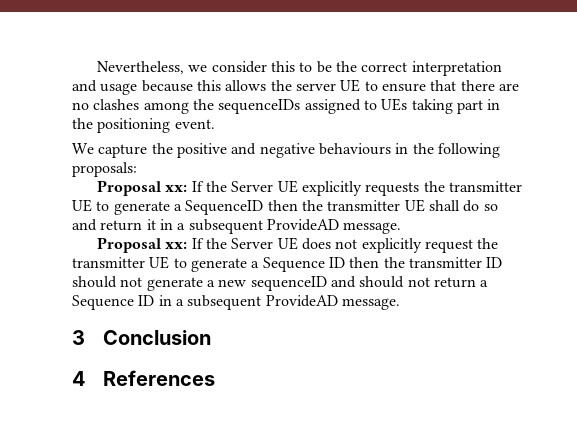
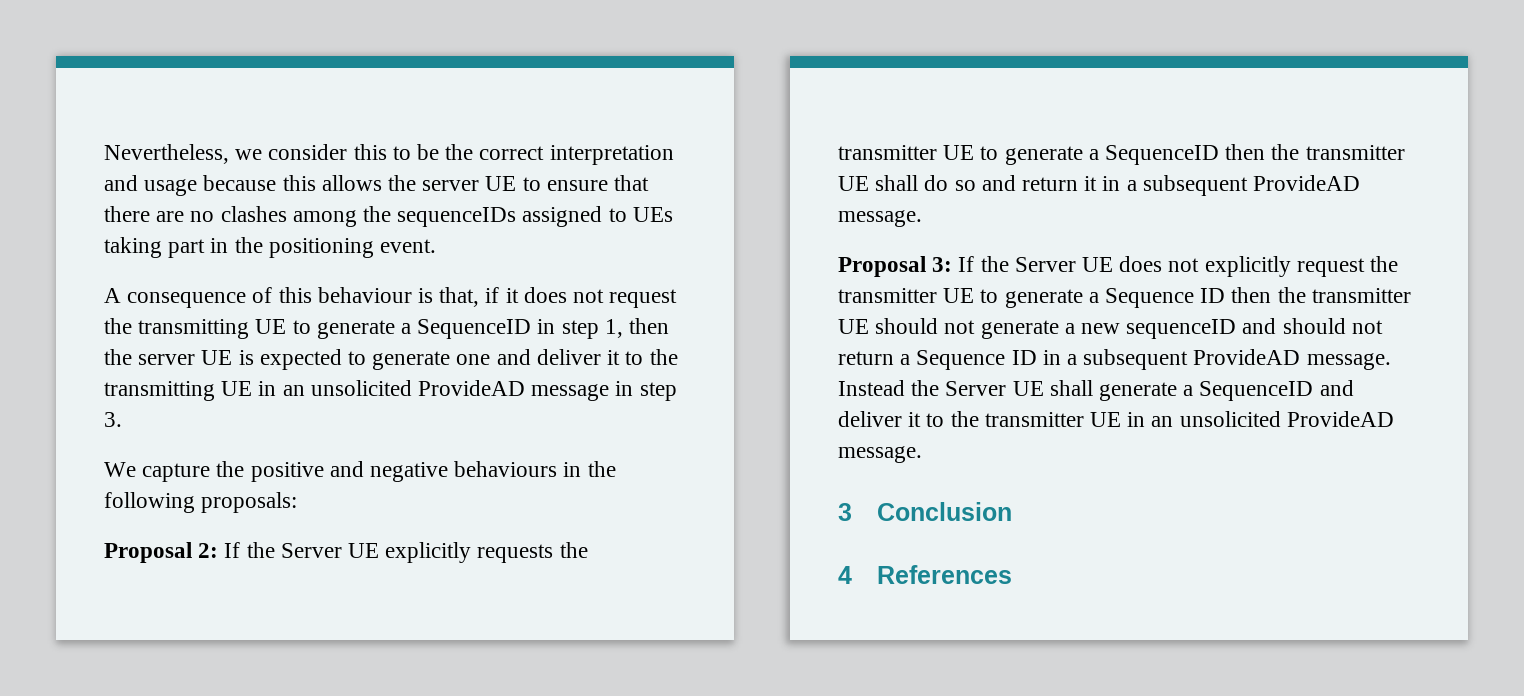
+ A consequence of this behaviour is that, if it does not request the transmitting UE to generate a SequenceID in step 1, then the server UE is expected to generate one and deliver it to the transmitting UE in an unsolicited ProvideAD message in step 3.
- Proposal xx: If the Server UE explicitly requests the transmitter UE to generate a SequenceID then the transmitter UE shall do so and return it in a subsequent ProvideAD message.
+ Proposal 2: If the Server UE explicitly requests the transmitter UE to generate a SequenceID then the transmitter UE shall do so and return it in a subsequent ProvideAD message.
- Proposal xx: If the Server UE does not explicitly request the transmitter UE to generate a Sequence ID then the transmitter ID should not generate a new sequenceID and should not return a Sequence ID in a subsequent ProvideAD message.
+ Proposal 3: If the Server UE does not explicitly request the transmitter UE to generate a Sequence ID then the transmitter UE should not generate a new sequenceID and should not return a Sequence ID in a subsequent ProvideAD message. Instead the Server UE shall generate a SequenceID and deliver it to the transmitter UE in an unsolicited ProvideAD message.

